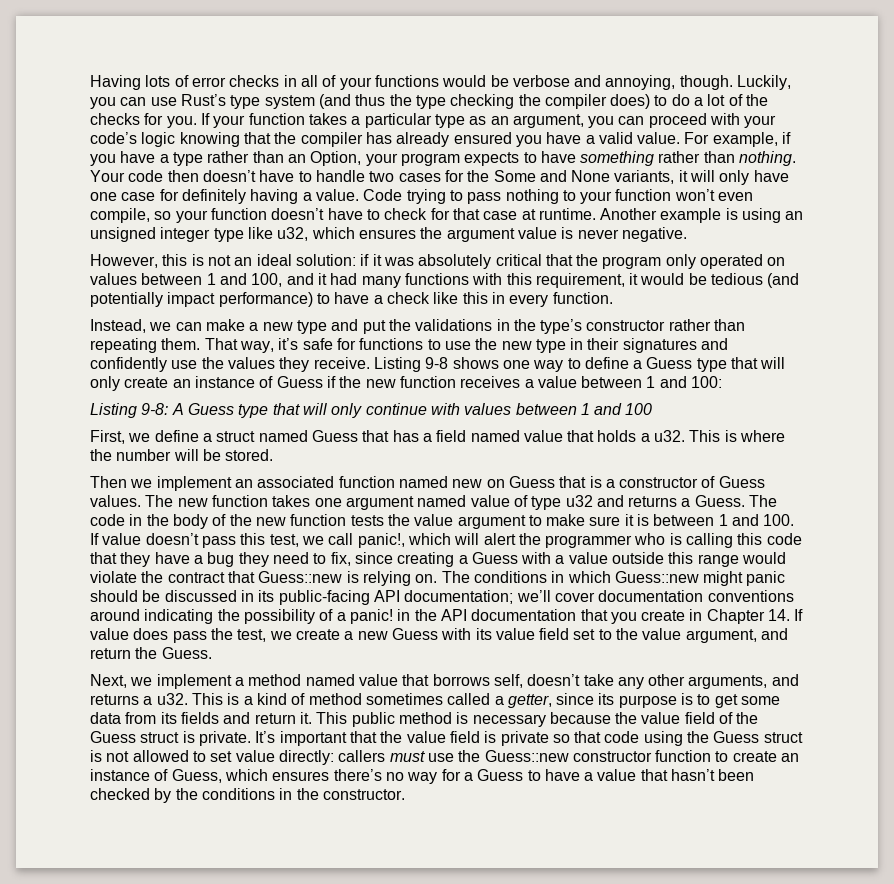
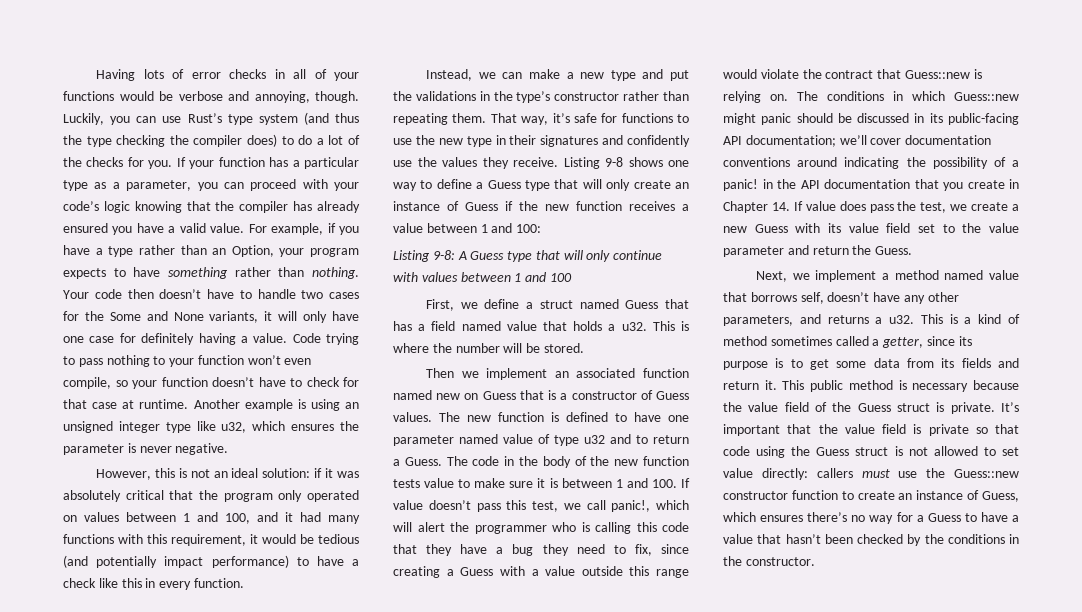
- If your function takes a particular type as an argument, you can proceed with your code’s logic knowing that the compiler has already ensured you have a valid value.
+ If your function has a particular type as a parameter, you can proceed with your code’s logic knowing that the compiler has already ensured you have a valid value.
- Another example is using an unsigned integer type like u32, which ensures the argument value is never negative.
+ Another example is using an unsigned integer type like u32, which ensures the parameter is never negative.
- The new function takes one argument named value of type u32 and returns a Guess.
+ The new function is defined to have one parameter named value of type u32 and to return a Guess.
- The code in the body of the new function tests the value argument to make sure it is between 1 and 100. If value doesn’t pass this test, we call panic!, which will alert the programmer who is calling this code that they have a bug they need to fix, since creating a Guess with a value outside this range would violate the contract that Guess::new is relying on.
+ The code in the body of the new function tests value to make sure it is between 1 and 100. If value doesn’t pass this test, we call panic!, which will alert the programmer who is calling this code that they have a bug they need to fix, since creating a Guess with a value outside this range would violate the contract that Guess::new is relying on.
- The conditions in which Guess::new might panic should be discussed in its public-facing API documentation; we’ll cover documentation conventions around indicating the possibility of a panic! in the API documentation that you create in Chapter 14. If value does pass the test, we create a new Guess with its value field set to the value argument, and return the Guess.
+ The conditions in which Guess::new might panic should be discussed in its public-facing API documentation; we’ll cover documentation conventions around indicating the possibility of a panic! in the API documentation that you create in Chapter 14. If value does pass the test, we create a new Guess with its value field set to the value parameter and return the Guess.
- Next, we implement a method named value that borrows self, doesn’t take any other arguments, and returns a u32.
+ Next, we implement a method named value that borrows self, doesn’t have any other parameters, and returns a u32.

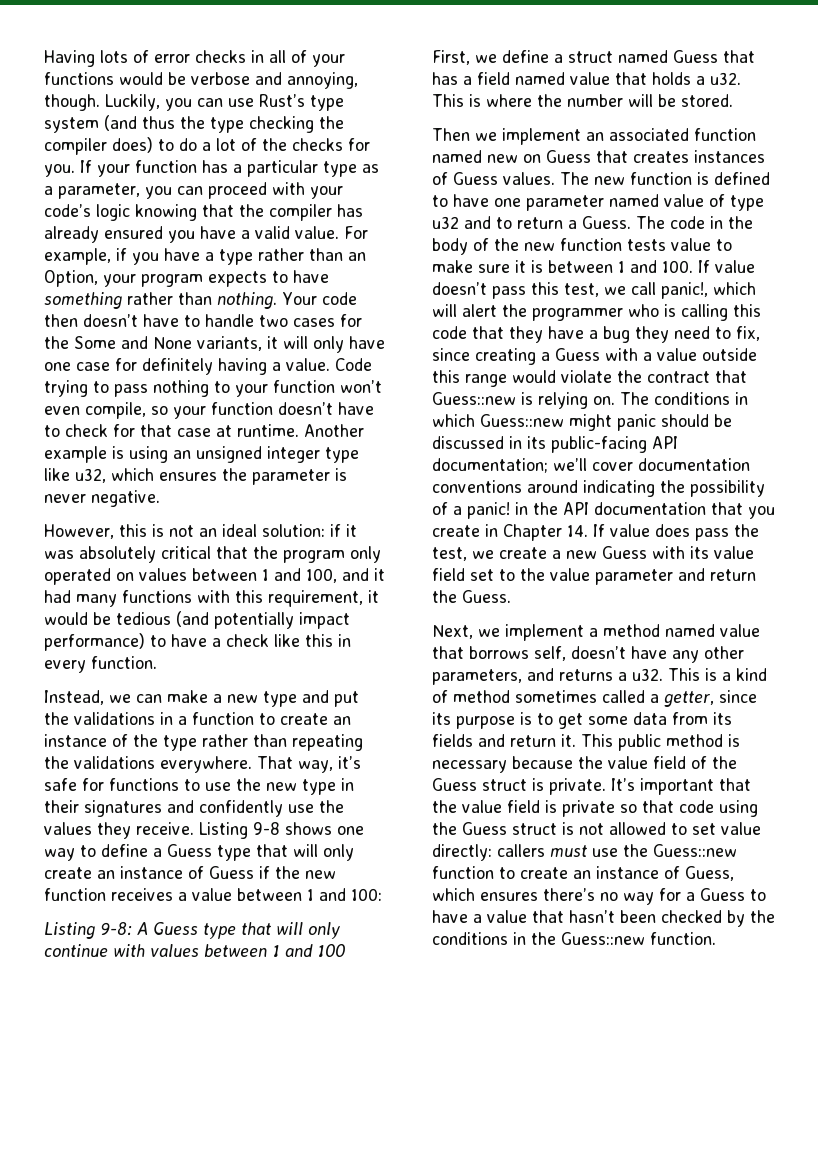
- Instead, we can make a new type and put the validations in the type’s constructor rather than repeating them.
+ Instead, we can make a new type and put the validations in a function to create an instance of the type rather than repeating the validations everywhere.
- Then we implement an associated function named new on Guess that is a constructor of Guess values.
+ Then we implement an associated function named new on Guess that creates instances of Guess values.
- It’s important that the value field is private so that code using the Guess struct is not allowed to set value directly: callers must use the Guess::new constructor function to create an instance of Guess, which ensures there’s no way for a Guess to have a value that hasn’t been checked by the conditions in the constructor.
+ It’s important that the value field is private so that code using the Guess struct is not allowed to set value directly: callers must use the Guess::new function to create an instance of Guess, which ensures there’s no way for a Guess to have a value that hasn’t been checked by the conditions in the Guess::new function.

